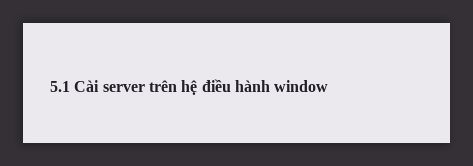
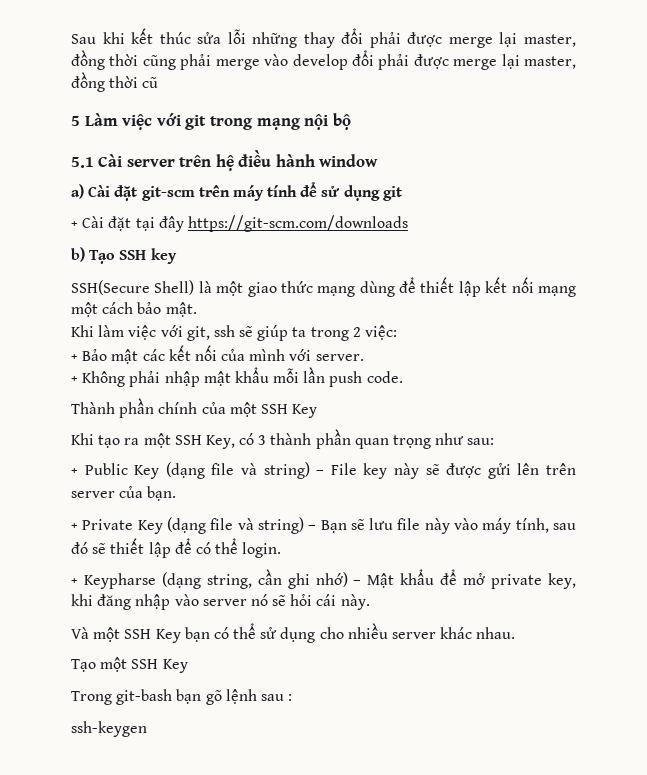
+ Sau khi kết thúc sửa lỗi những thay đổi phải được merge lại master, đồng thời cũng phải merge vào develop đổi phải được merge lại master, đồng thời cũ
+ 5 Làm việc với git trong mạng nội bộ
+ a) Cài đặt git-scm trên máy tính để sử dụng git
+ + Cài đặt tại đây https://git-scm.com/downloads
+ b) Tạo SSH key
+ SSH(Secure Shell) là một giao thức mạng dùng để thiết lập kết nối mạng một cách bảo mật.
+ Khi làm việc với git, ssh sẽ giúp ta trong 2 việc:
+ + Bảo mật các kết nối của mình với server.
+ + Không phải nhập mật khẩu mỗi lần push code.
+ Thành phần chính của một SSH Key
+ Khi tạo ra một SSH Key, có 3 thành phần quan trọng như sau:
+ + Public Key (dạng file và string) – File key này sẽ được gửi lên trên server của bạn.
+ + Private Key (dạng file và string) – Bạn sẽ lưu file này vào máy tính, sau đó sẽ thiết lập để có thể login.
+ + Keypharse (dạng string, cần ghi nhớ) – Mật khẩu để mở private key, khi đăng nhập vào server nó sẽ hỏi cái này.
+ Và một SSH Key bạn có thể sử dụng cho nhiều server khác nhau.
+ Tạo một SSH Key
+ Trong git-bash bạn gõ lệnh sau :
+ ssh-keygen

